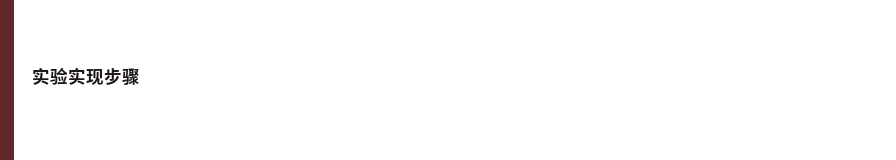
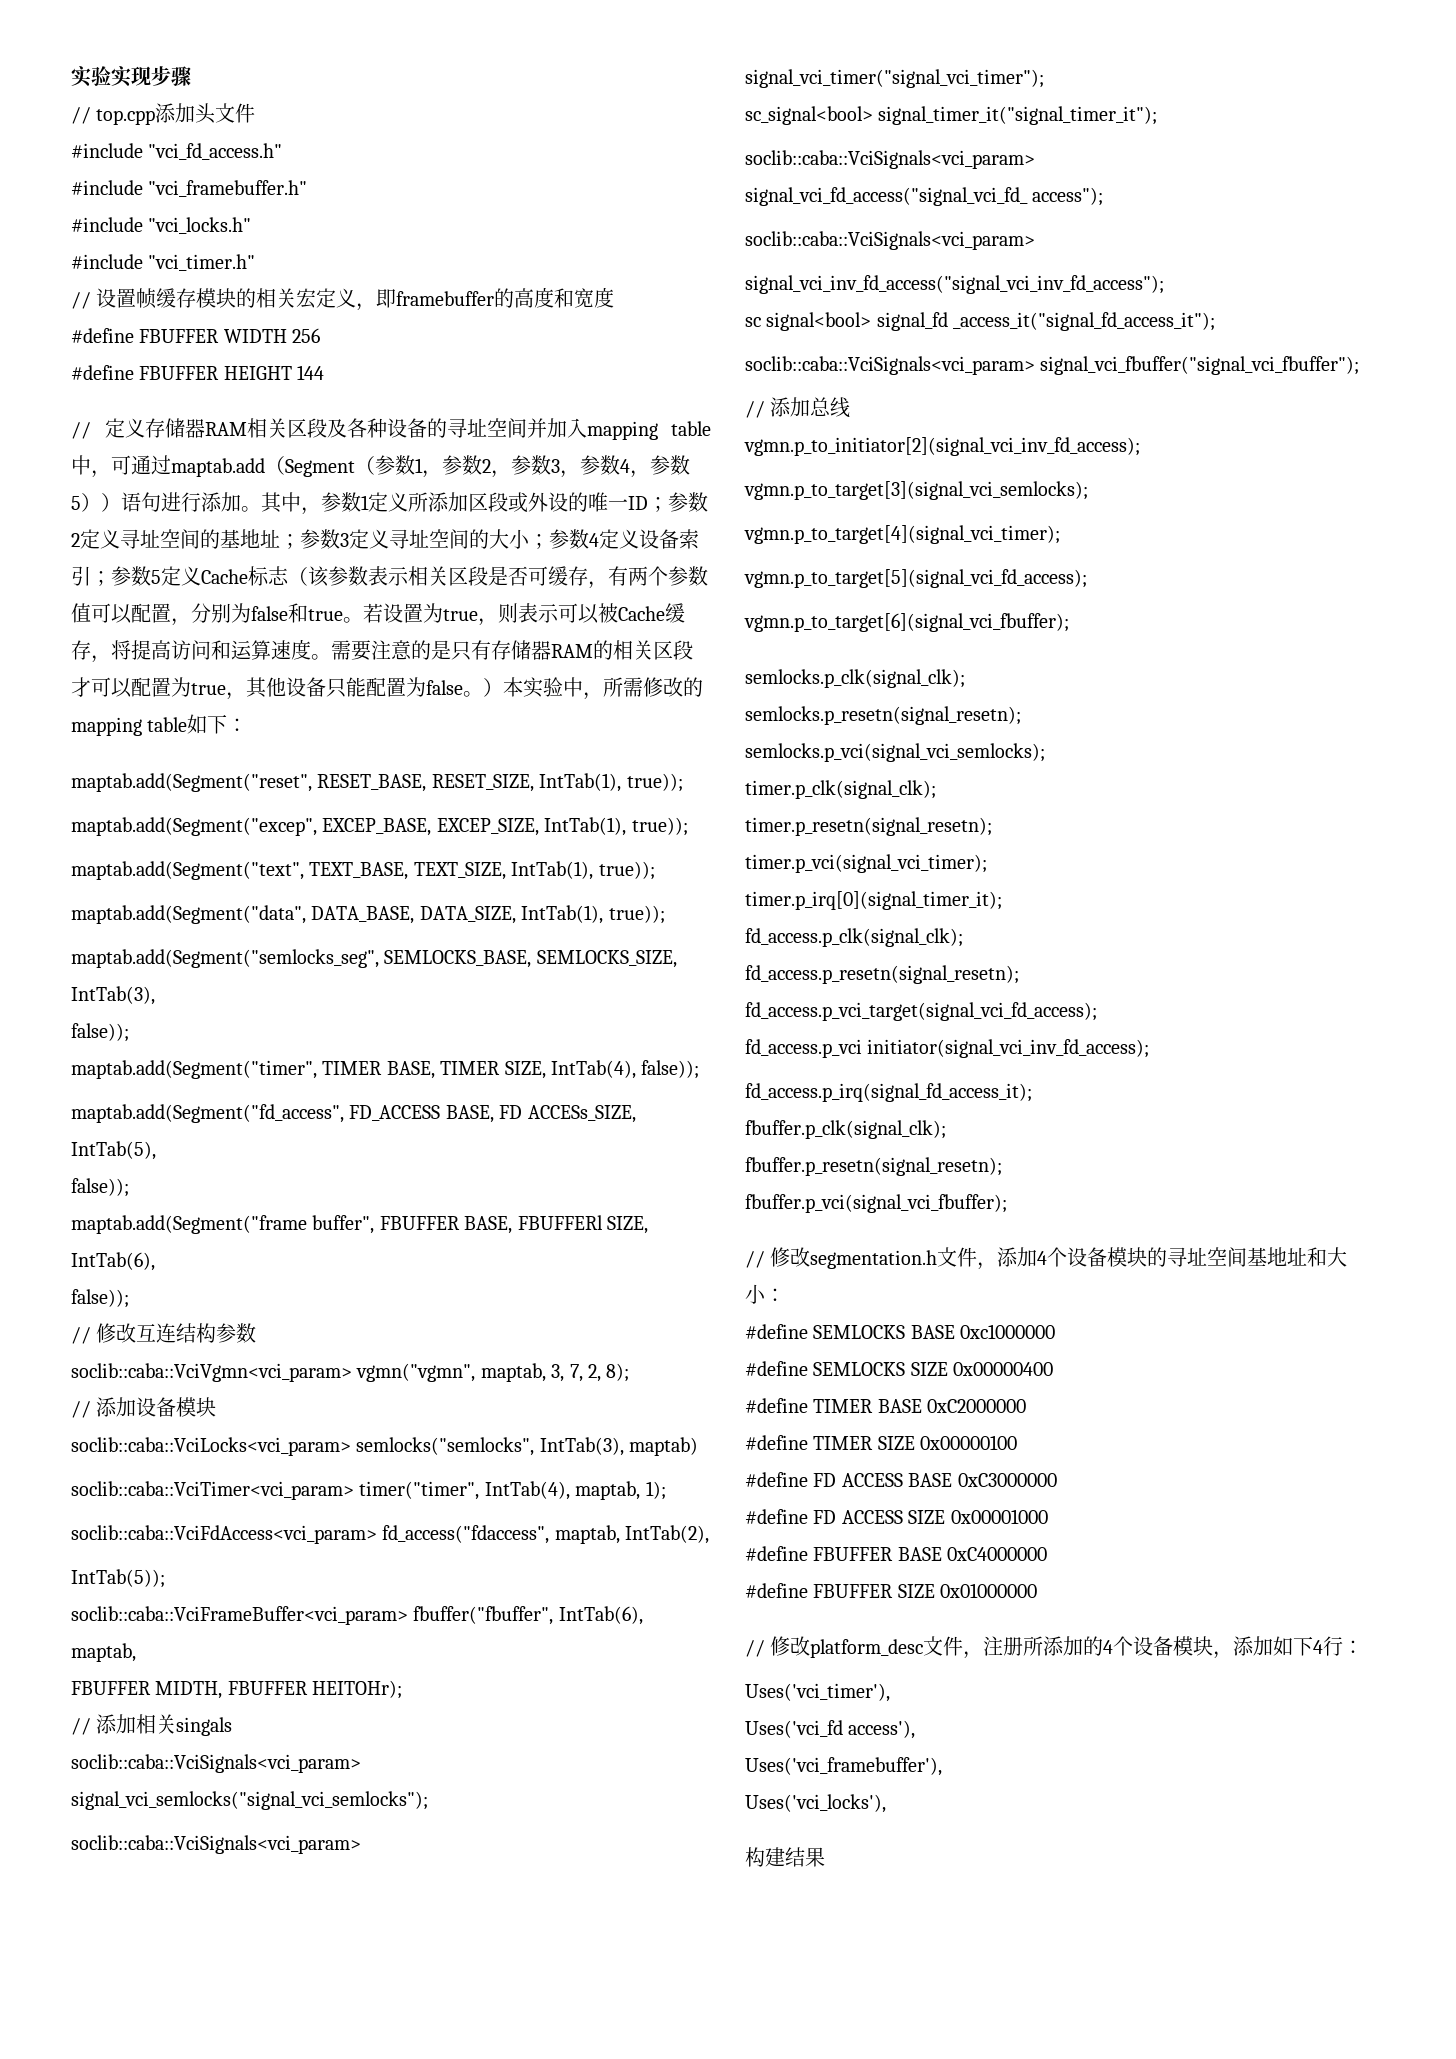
+ // top.cpp添加头文件
+ #include "vci_fd_access.h"
+ #include "vci_framebuffer.h"
+ #include "vci_locks.h"
+ #include "vci_timer.h"
+ // 设置帧缓存模块的相关宏定义，即framebuffer的高度和宽度
+ #define FBUFFER WIDTH 256
+ #define FBUFFER HEIGHT 144
+ // 定义存储器RAM相关区段及各种设备的寻址空间并加入mapping table中，可通过maptab.add（Segment（参数1，参数2，参数3，参数4，参数5））语句进行添加。其中，参数1定义所添加区段或外设的唯一ID；参数2定义寻址空间的基地址；参数3定义寻址空间的大小；参数4定义设备索引；参数5定义Cache标志（该参数表示相关区段是否可缓存，有两个参数值可以配置，分别为false和true。若设置为true，则表示可以被Cache缓存，将提高访问和运算速度。需要注意的是只有存储器RAM的相关区段才可以配置为true，其他设备只能配置为false。）本实验中，所需修改的mapping table如下：
+ maptab.add(Segment("reset", RESET_BASE, RESET_SIZE, IntTab(1), true));
+ maptab.add(Segment("excep", EXCEP_BASE, EXCEP_SIZE, IntTab(1), true));
+ maptab.add(Segment("text", TEXT_BASE, TEXT_SIZE, IntTab(1), true));
+ maptab.add(Segment("data", DATA_BASE, DATA_SIZE, IntTab(1), true));
+ maptab.add(Segment("semlocks_seg", SEMLOCKS_BASE, SEMLOCKS_SIZE, IntTab(3),
+ false));
+ maptab.add(Segment("timer", TIMER BASE, TIMER SIZE, IntTab(4), false));
+ maptab.add(Segment("fd_access", FD_ACCESS BASE, FD ACCESs_SIZE, IntTab(5),
+ false));
+ maptab.add(Segment("frame buffer", FBUFFER BASE, FBUFFERl SIZE, IntTab(6),
+ false));
+ // 修改互连结构参数
+ soclib::caba::VciVgmn<vci_param> vgmn("vgmn", maptab, 3, 7, 2, 8);
+ // 添加设备模块
+ soclib::caba::VciLocks<vci_param> semlocks("semlocks", IntTab(3), maptab)
+ soclib::caba::VciTimer<vci_param> timer("timer", IntTab(4), maptab, 1);
+ soclib::caba::VciFdAccess<vci_param> fd_access("fdaccess", maptab, IntTab(2),
+ IntTab(5));
+ soclib::caba::VciFrameBuffer<vci_param> fbuffer("fbuffer", IntTab(6), maptab,
+ FBUFFER MIDTH, FBUFFER HEITOHr);
+ // 添加相关singals
+ soclib::caba::VciSignals<vci_param> signal_vci_semlocks("signal_vci_semlocks");
+ soclib::caba::VciSignals<vci_param>
+ signal_vci_timer("signal_vci_timer");
+ sc_signal<bool> signal_timer_it("signal_timer_it");
+ soclib::caba::VciSignals<vci_param>
+ signal_vci_fd_access("signal_vci_fd_ access");
+ soclib::caba::VciSignals<vci_param>
+ signal_vci_inv_fd_access("signal_vci_inv_fd_access");
+ sc signal<bool> signal_fd _access_it("signal_fd_access_it");
+ soclib::caba::VciSignals<vci_param> signal_vci_fbuffer("signal_vci_fbuffer");
+ // 添加总线
+ vgmn.p_to_initiator[2](signal_vci_inv_fd_access);
+ vgmn.p_to_target[3](signal_vci_semlocks);
+ vgmn.p_to_target[4](signal_vci_timer);
+ vgmn.p_to_target[5](signal_vci_fd_access);
+ vgmn.p_to_target[6](signal_vci_fbuffer);
+ semlocks.p_clk(signal_clk);
+ semlocks.p_resetn(signal_resetn);
+ semlocks.p_vci(signal_vci_semlocks);
+ timer.p_clk(signal_clk);
+ timer.p_resetn(signal_resetn);
+ timer.p_vci(signal_vci_timer);
+ timer.p_irq[0](signal_timer_it);
+ fd_access.p_clk(signal_clk);
+ fd_access.p_resetn(signal_resetn);
+ fd_access.p_vci_target(signal_vci_fd_access);
+ fd_access.p_vci initiator(signal_vci_inv_fd_access);
+ fd_access.p_irq(signal_fd_access_it);
+ fbuffer.p_clk(signal_clk);
+ fbuffer.p_resetn(signal_resetn);
+ fbuffer.p_vci(signal_vci_fbuffer);
+ // 修改segmentation.h文件，添加4个设备模块的寻址空间基地址和大小：
+ #define SEMLOCKS BASE 0xc1000000
+ #define SEMLOCKS SIZE 0x00000400
+ #define TIMER BASE 0xC2000000
+ #define TIMER SIZE 0x00000100
+ #define FD ACCESS BASE 0xC3000000
+ #define FD ACCESS SIZE 0x00001000
+ #define FBUFFER BASE 0xC4000000
+ #define FBUFFER SIZE 0x01000000
+ // 修改platform_desc文件，注册所添加的4个设备模块，添加如下4行：
+ Uses('vci_timer'),
+ Uses('vci_fd access'),
+ Uses('vci_framebuffer'),
+ Uses('vci_locks'),
+ 构建结果

